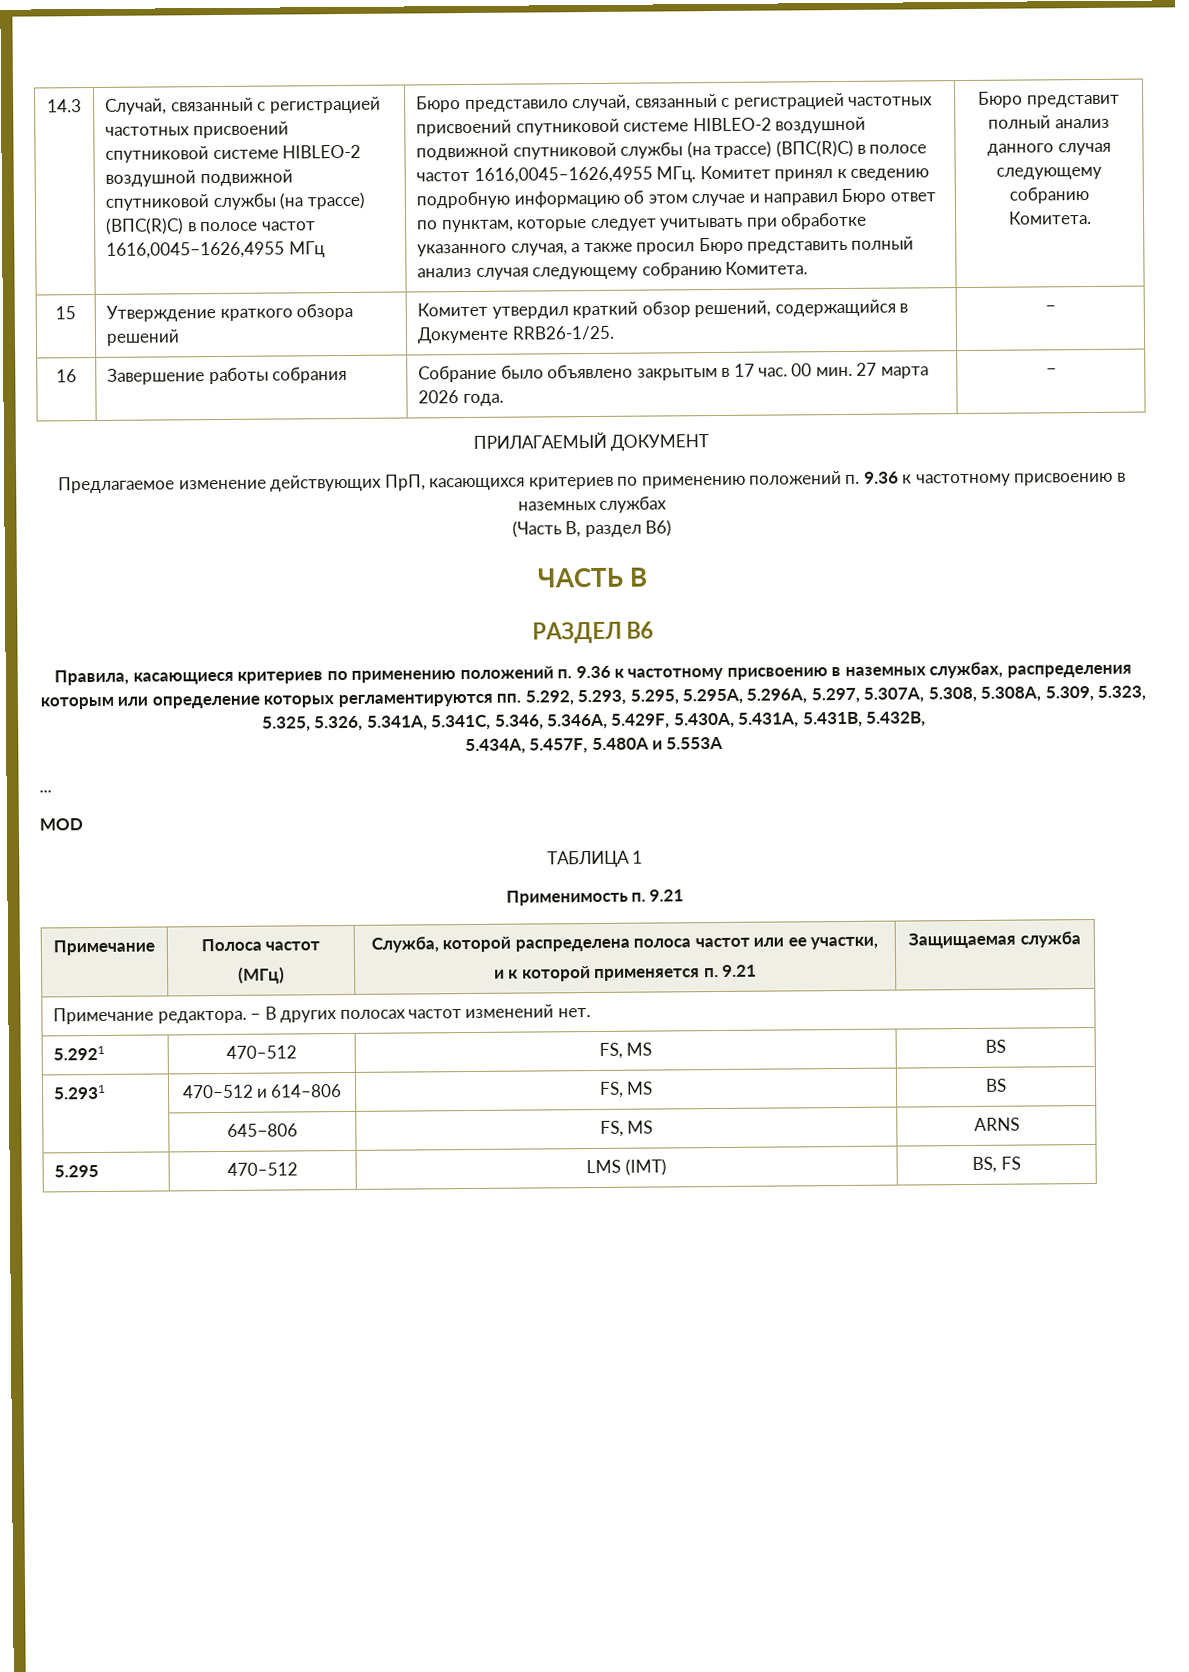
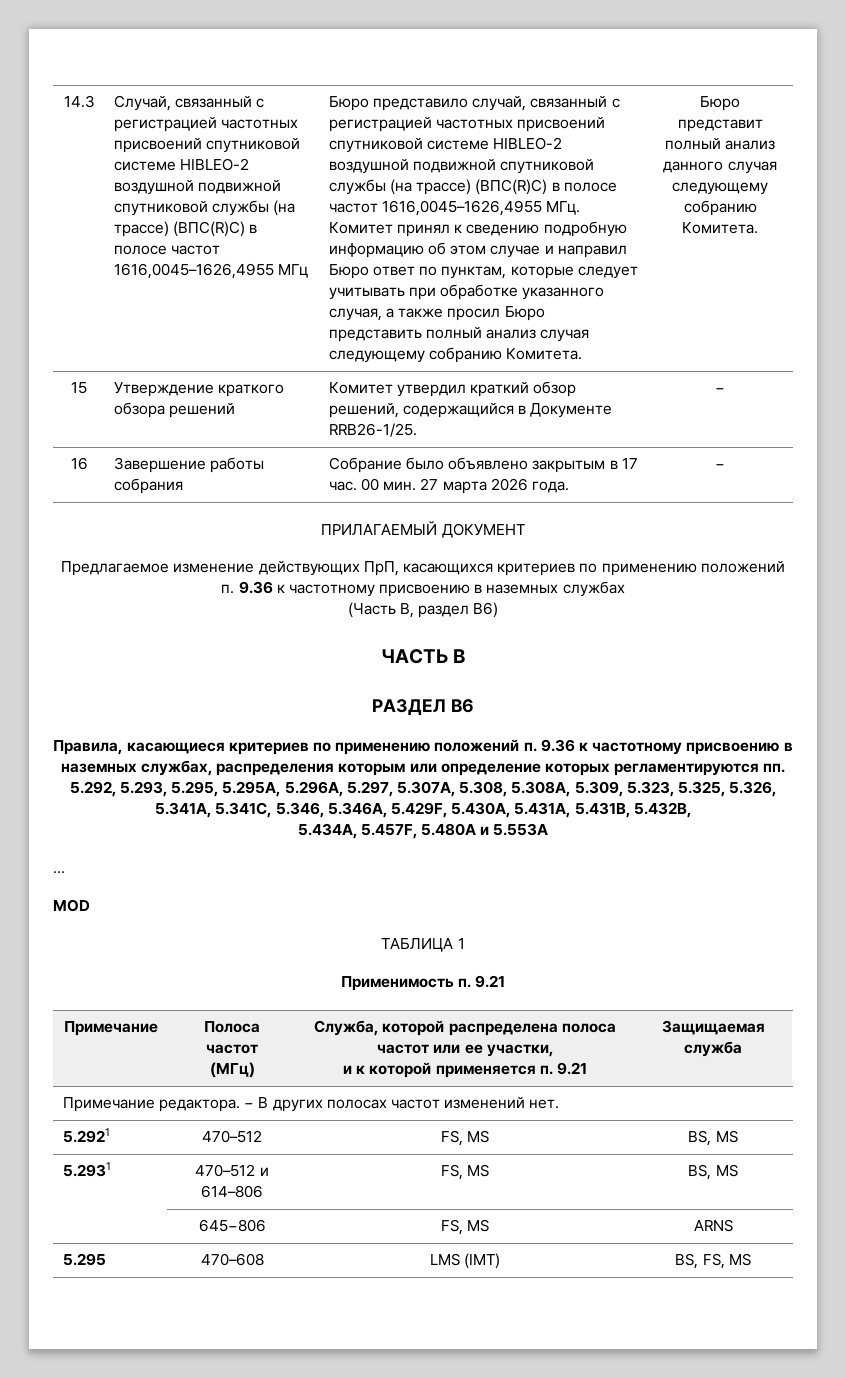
- 5.2921 | 470–512 | FS, MS | BS
+ 5.2921 | 470–512 | FS, MS | BS, MS
- 5.2931 | 470–512 и 614–806 | FS, MS | BS
+ 5.2931 | 470–512 и 614–806 | FS, MS | BS, MS
- 5.295 | 470–512 | LMS (IMT) | BS, FS
+ 5.295 | 470–608 | LMS (IMT) | BS, FS, MS

